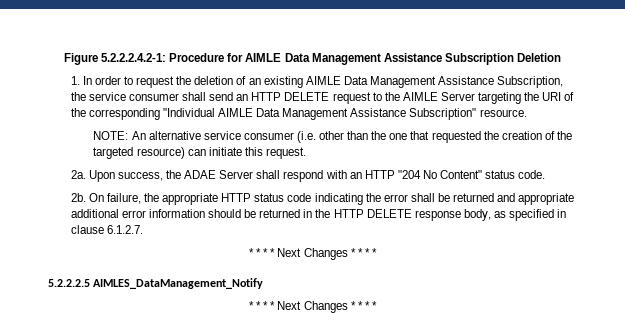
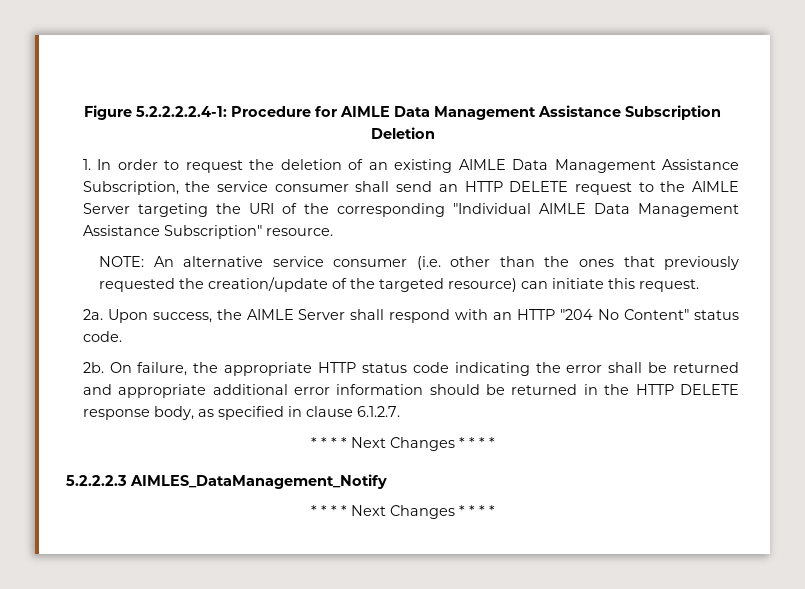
- Figure 5.2.2.2.4.2-1: Procedure for AIMLE Data Management Assistance Subscription Deletion
+ Figure 5.2.2.2.2.4-1: Procedure for AIMLE Data Management Assistance Subscription Deletion
- NOTE: An alternative service consumer (i.e. other than the one that requested the creation of the targeted resource) can initiate this request.
+ NOTE: An alternative service consumer (i.e. other than the ones that previously requested the creation/update of the targeted resource) can initiate this request.
- Upon success, the ADAE Server shall respond with an HTTP "204 No Content" status code.
+ Upon success, the AIMLE Server shall respond with an HTTP "204 No Content" status code.
- 5.2.2.2.5 AIMLES_DataManagement_Notify
+ 5.2.2.2.3 AIMLES_DataManagement_Notify

